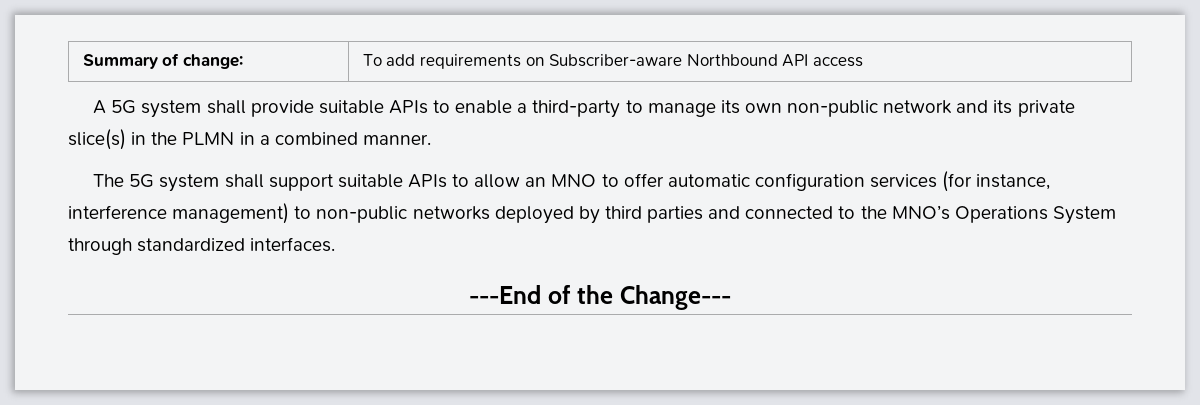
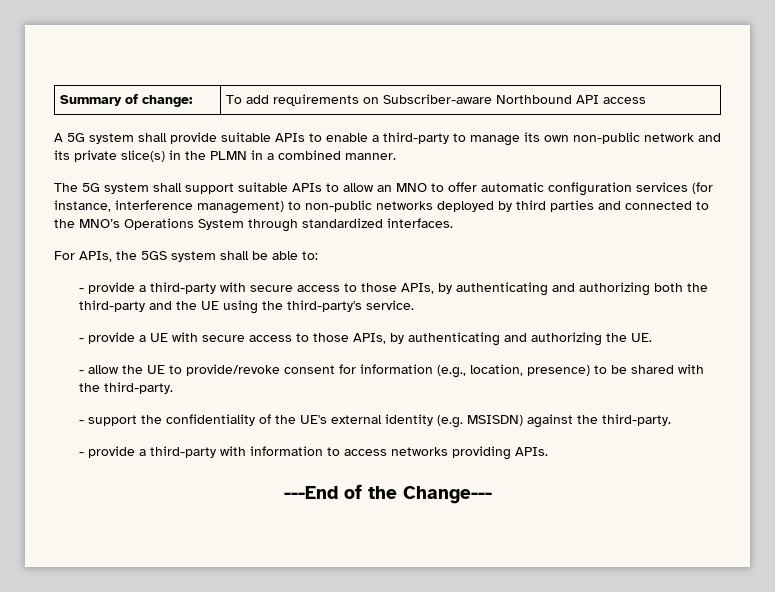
+ For APIs, the 5GS system shall be able to:
+ - provide a third-party with secure access to those APIs, by authenticating and authorizing both the third-party and the UE using the third-party's service.
+ - provide a UE with secure access to those APIs, by authenticating and authorizing the UE.
+ - allow the UE to provide/revoke consent for information (e.g., location, presence) to be shared with the third-party.
+ - support the confidentiality of the UE's external identity (e.g. MSISDN) against the third-party.
+ - provide a third-party with information to access networks providing APIs.

